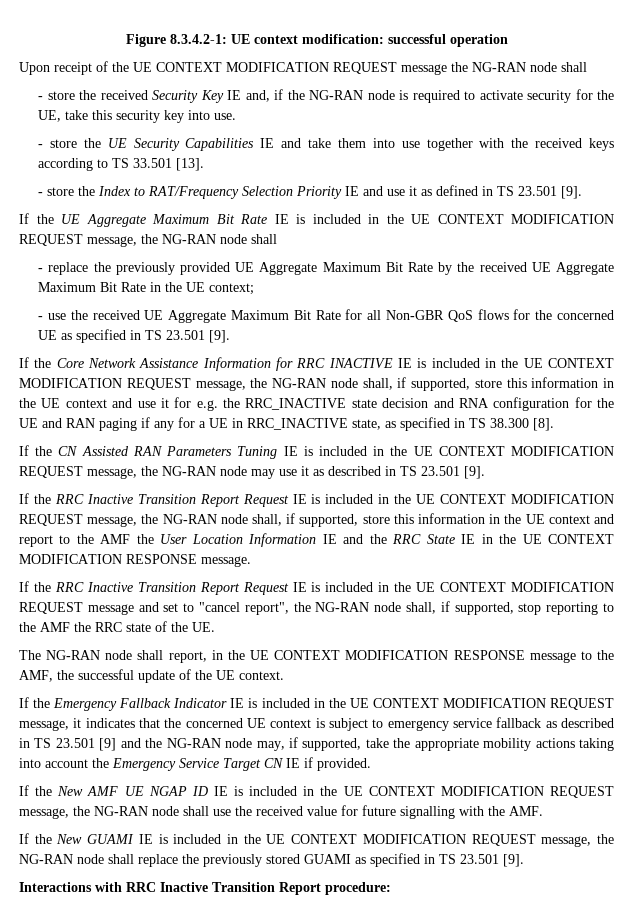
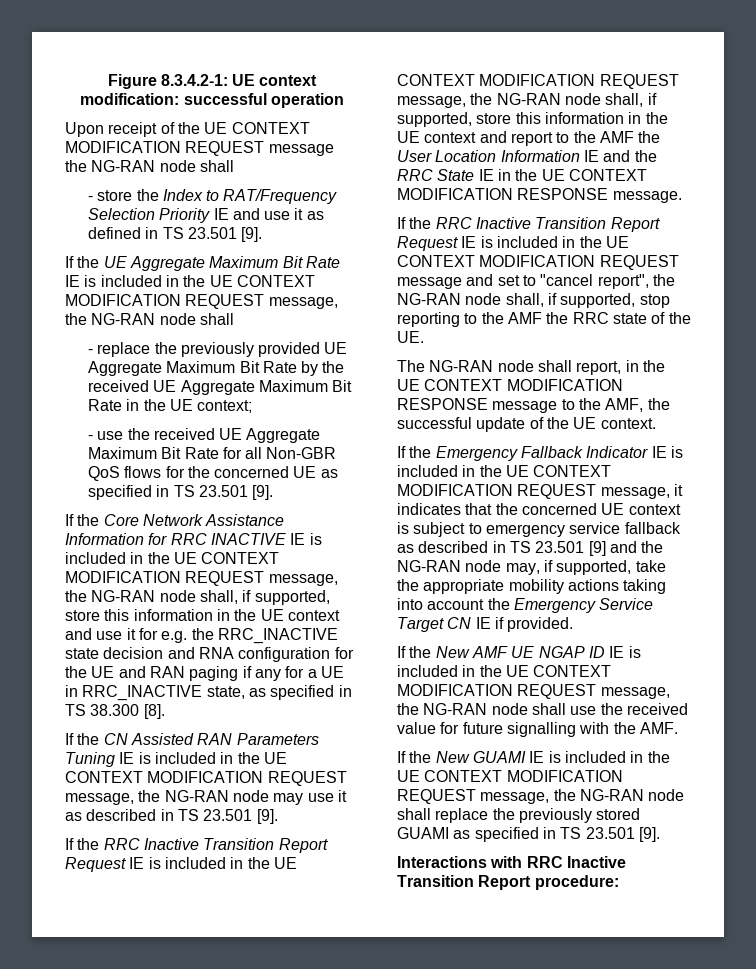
- - store the received Security Key IE and, if the NG-RAN node is required to activate security for the UE, take this security key into use.
- - store the UE Security Capabilities IE and take them into use together with the received keys according to TS 33.501 [13].

